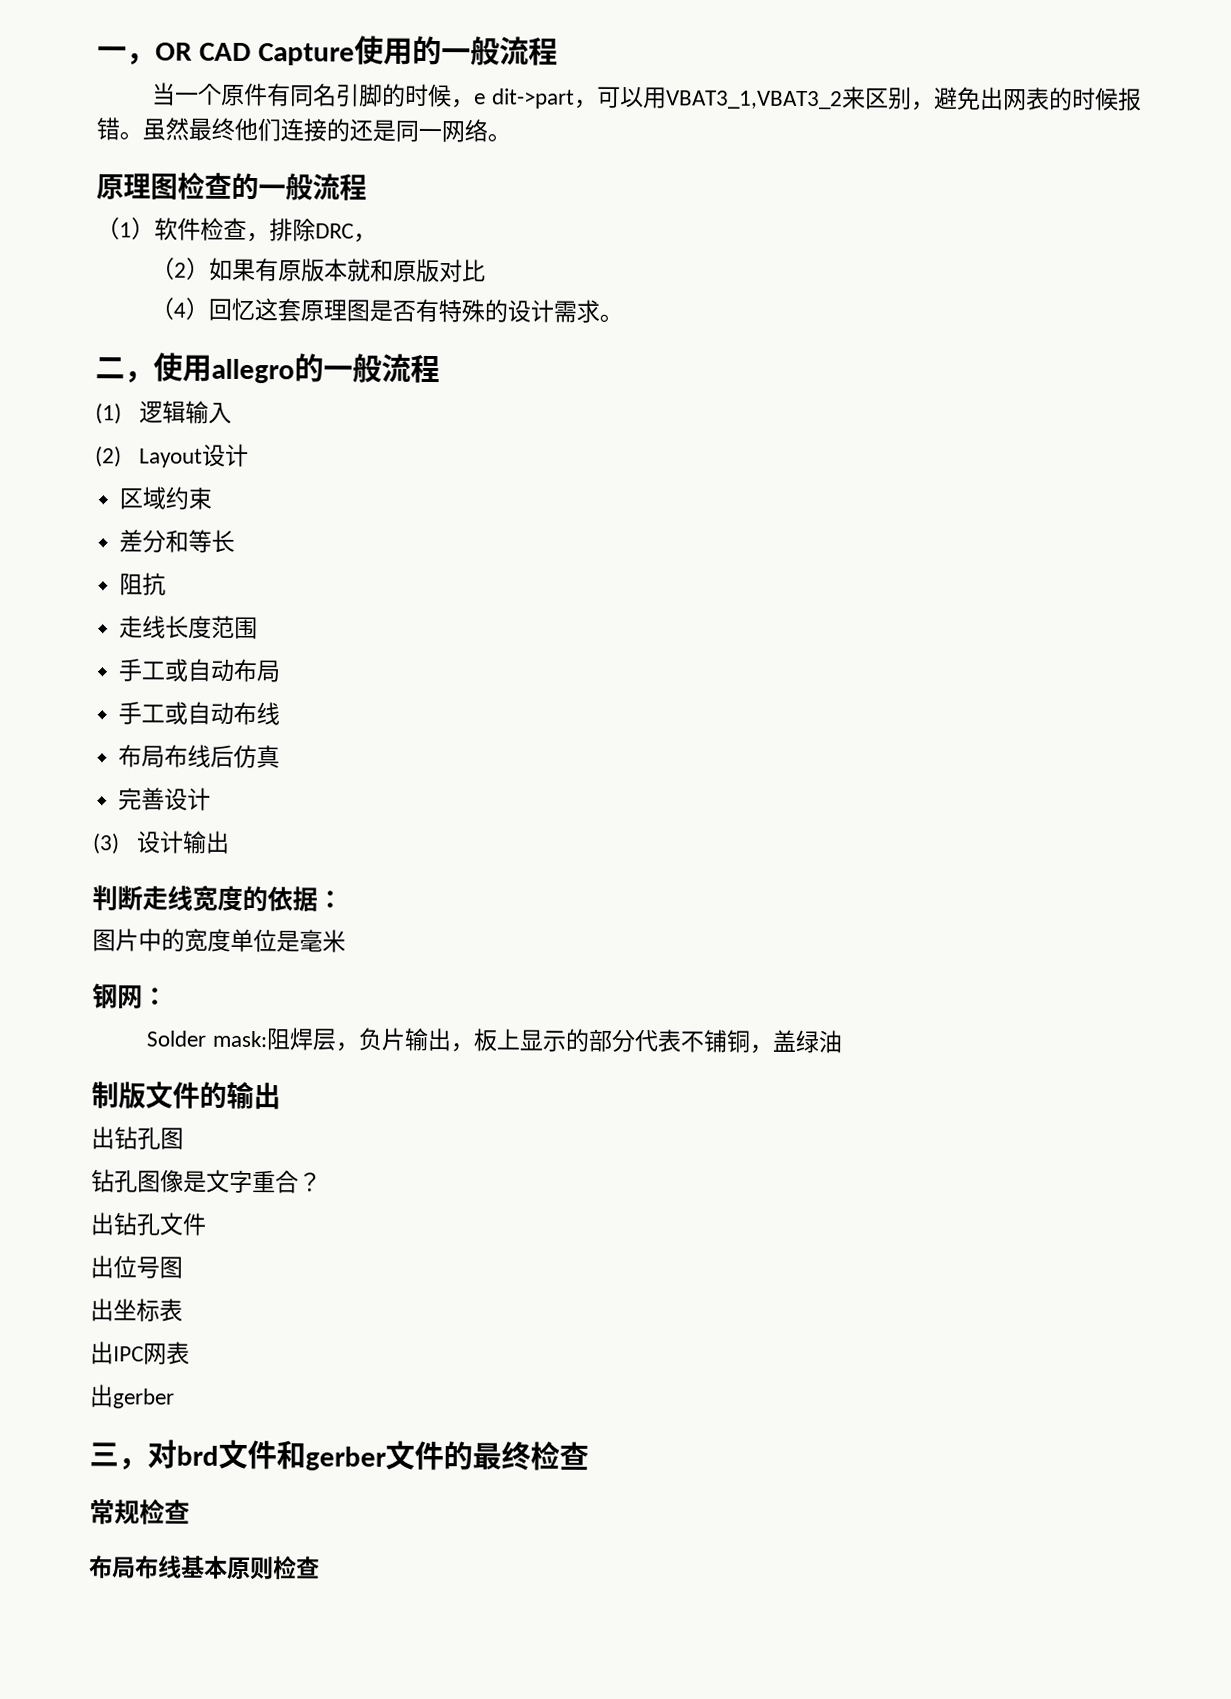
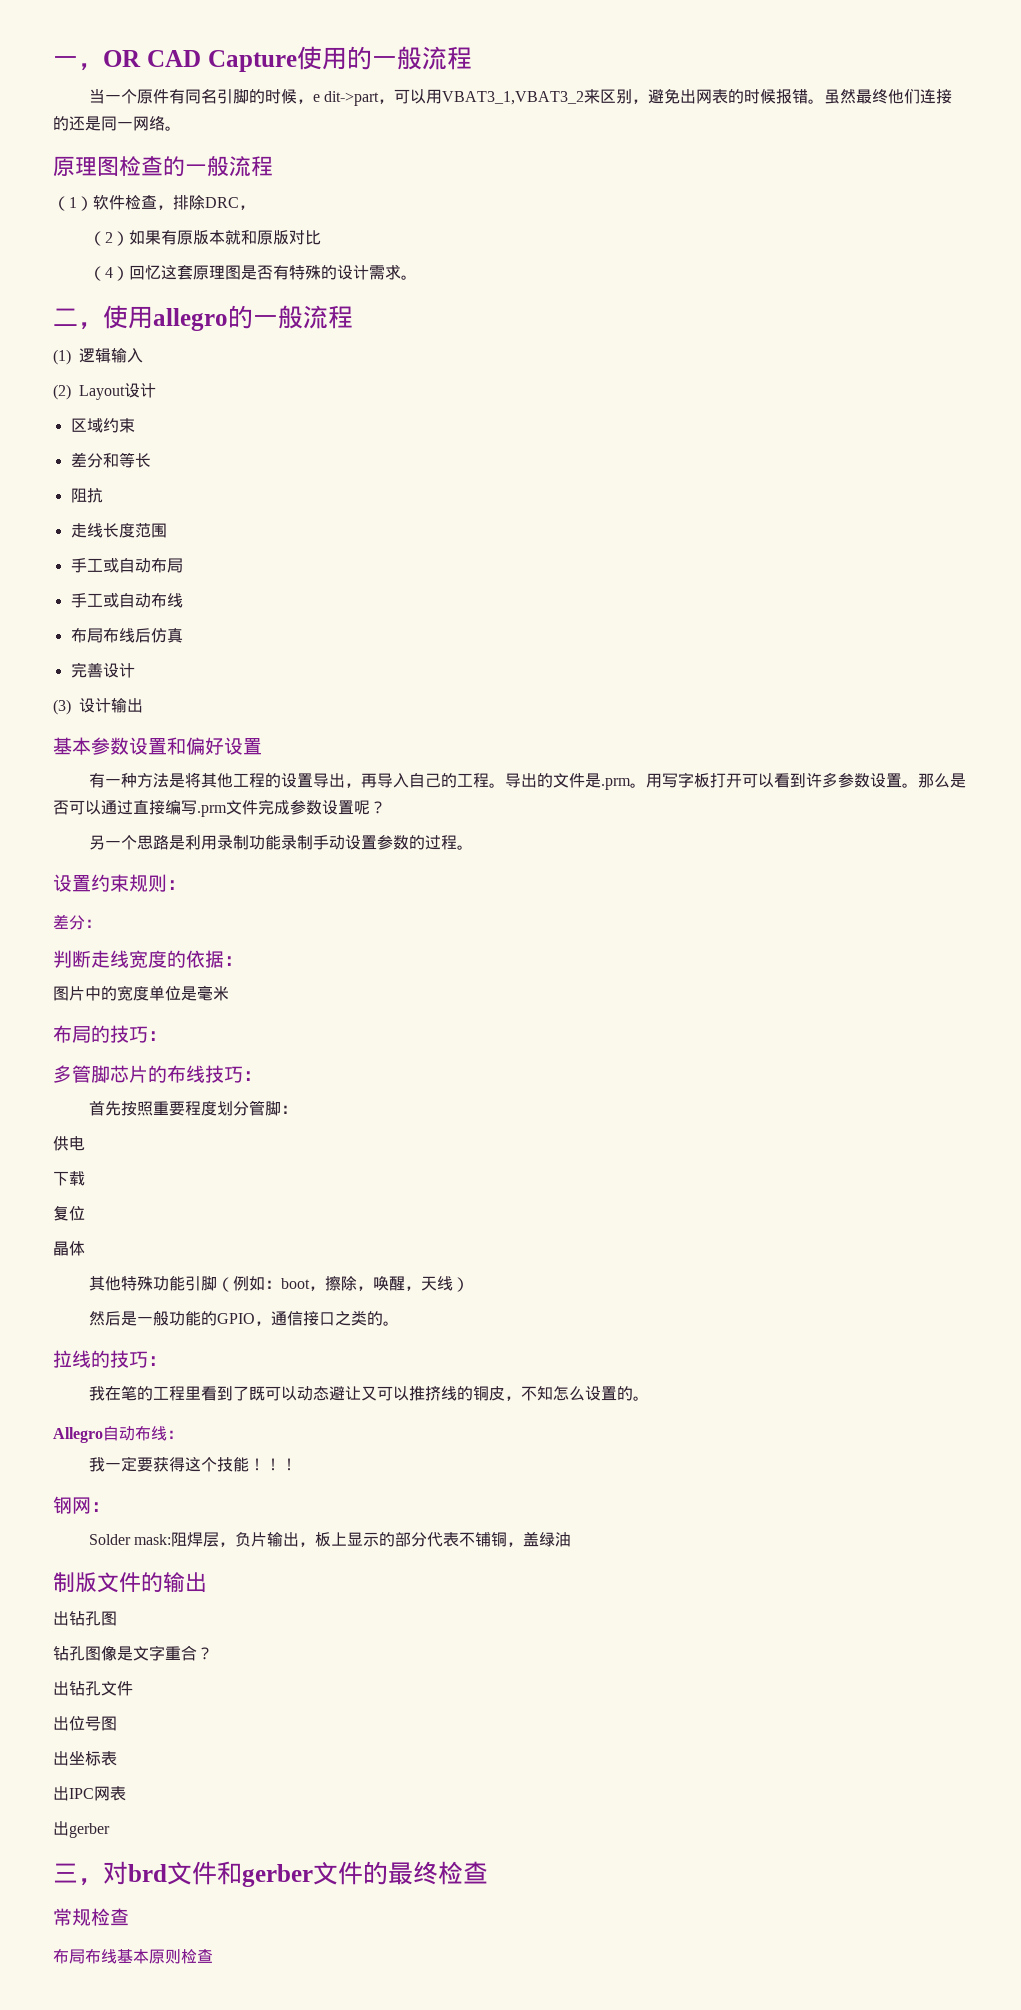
+ 基本参数设置和偏好设置
+ 有一种方法是将其他工程的设置导出，再导入自己的工程。导出的文件是.prm。用写字板打开可以看到许多参数设置。那么是否可以通过直接编写.prm文件完成参数设置呢？
+ 另一个思路是利用录制功能录制手动设置参数的过程。
+ 设置约束规则：
+ 差分：
+ 布局的技巧：
+ 多管脚芯片的布线技巧：
+ 首先按照重要程度划分管脚：
+ 供电
+ 下载
+ 复位
+ 晶体
+ 其他特殊功能引脚（例如：boot，擦除，唤醒，天线）
+ 然后是一般功能的GPIO，通信接口之类的。
+ 拉线的技巧：
+ 我在笔的工程里看到了既可以动态避让又可以推挤线的铜皮，不知怎么设置的。
+ Allegro自动布线：
+ 我一定要获得这个技能！！！

